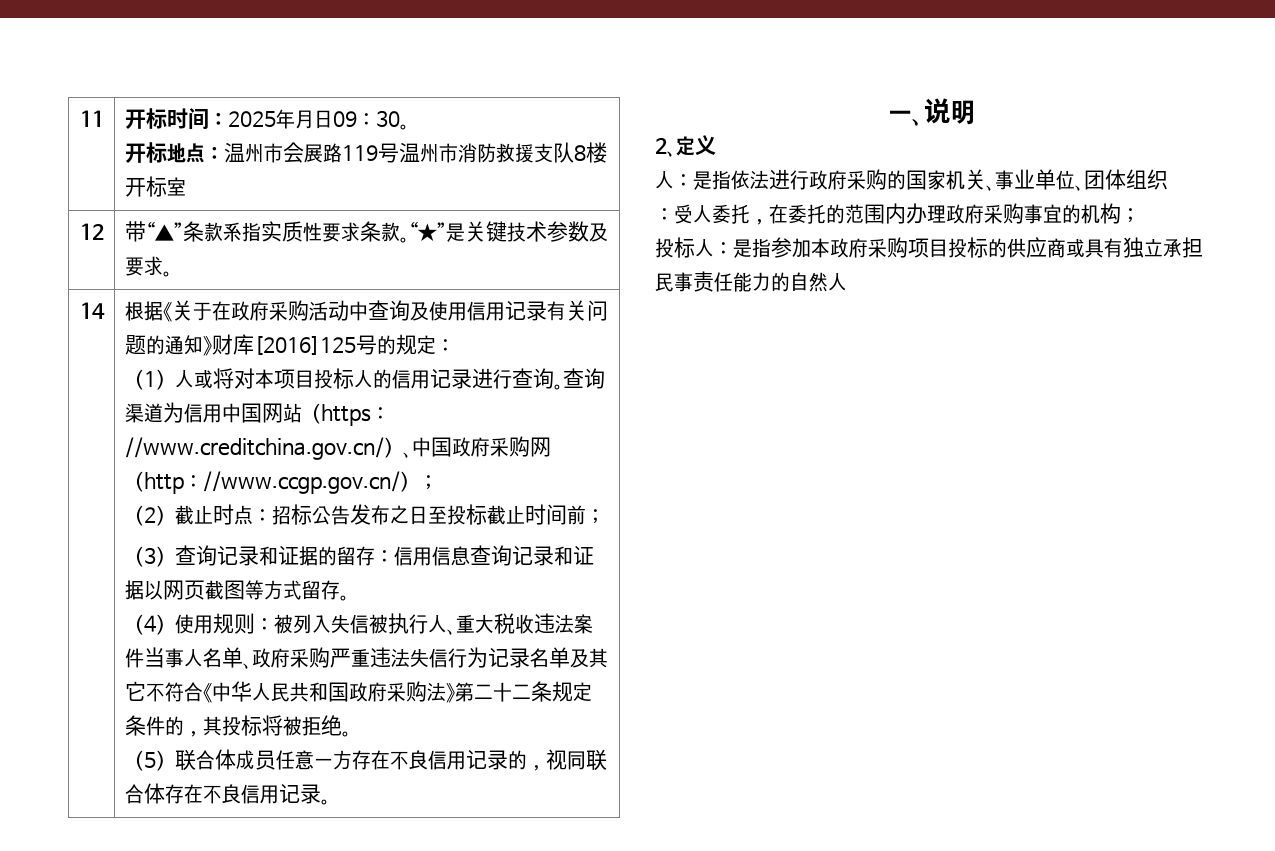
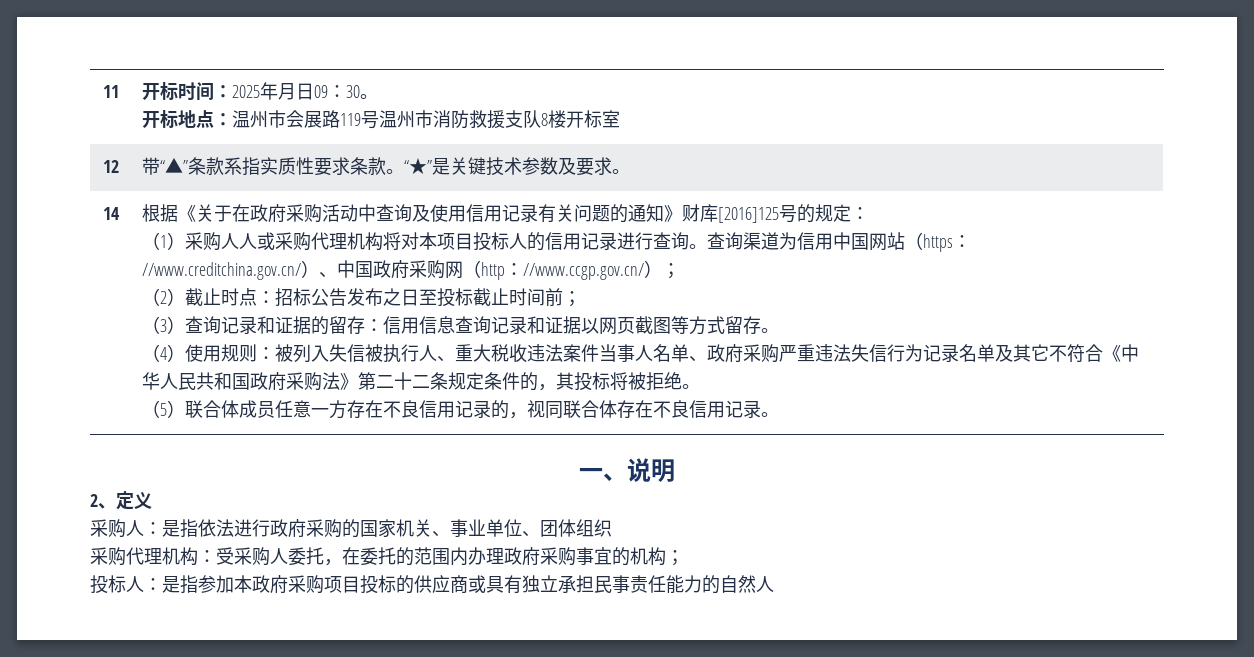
- （1）人或将对本项目投标人的信用记录进行查询。
+ （1）采购人人或采购代理机构将对本项目投标人的信用记录进行查询。
- 人：是指依法进行政府采购的国家机关、事业单位、团体组织
+ 采购人：是指依法进行政府采购的国家机关、事业单位、团体组织
- ：受人委托，在委托的范围内办理政府采购事宜的机构；
+ 采购代理机构：受采购人委托，在委托的范围内办理政府采购事宜的机构；

